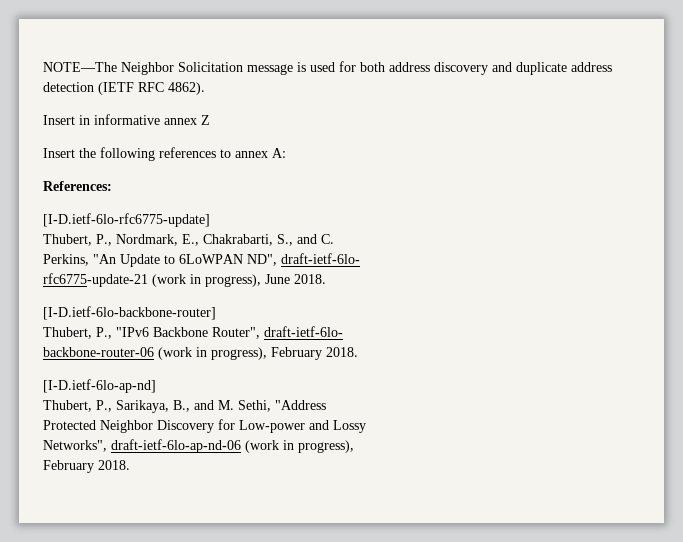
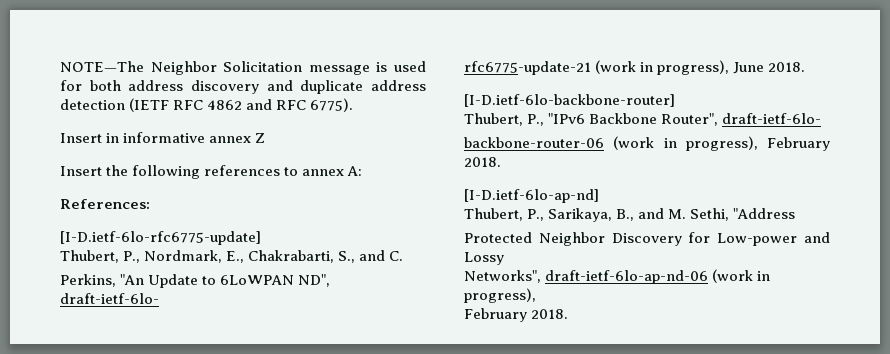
- NOTE—The Neighbor Solicitation message is used for both address discovery and duplicate address detection (IETF RFC 4862).
+ NOTE—The Neighbor Solicitation message is used for both address discovery and duplicate address detection (IETF RFC 4862 and RFC 6775).

